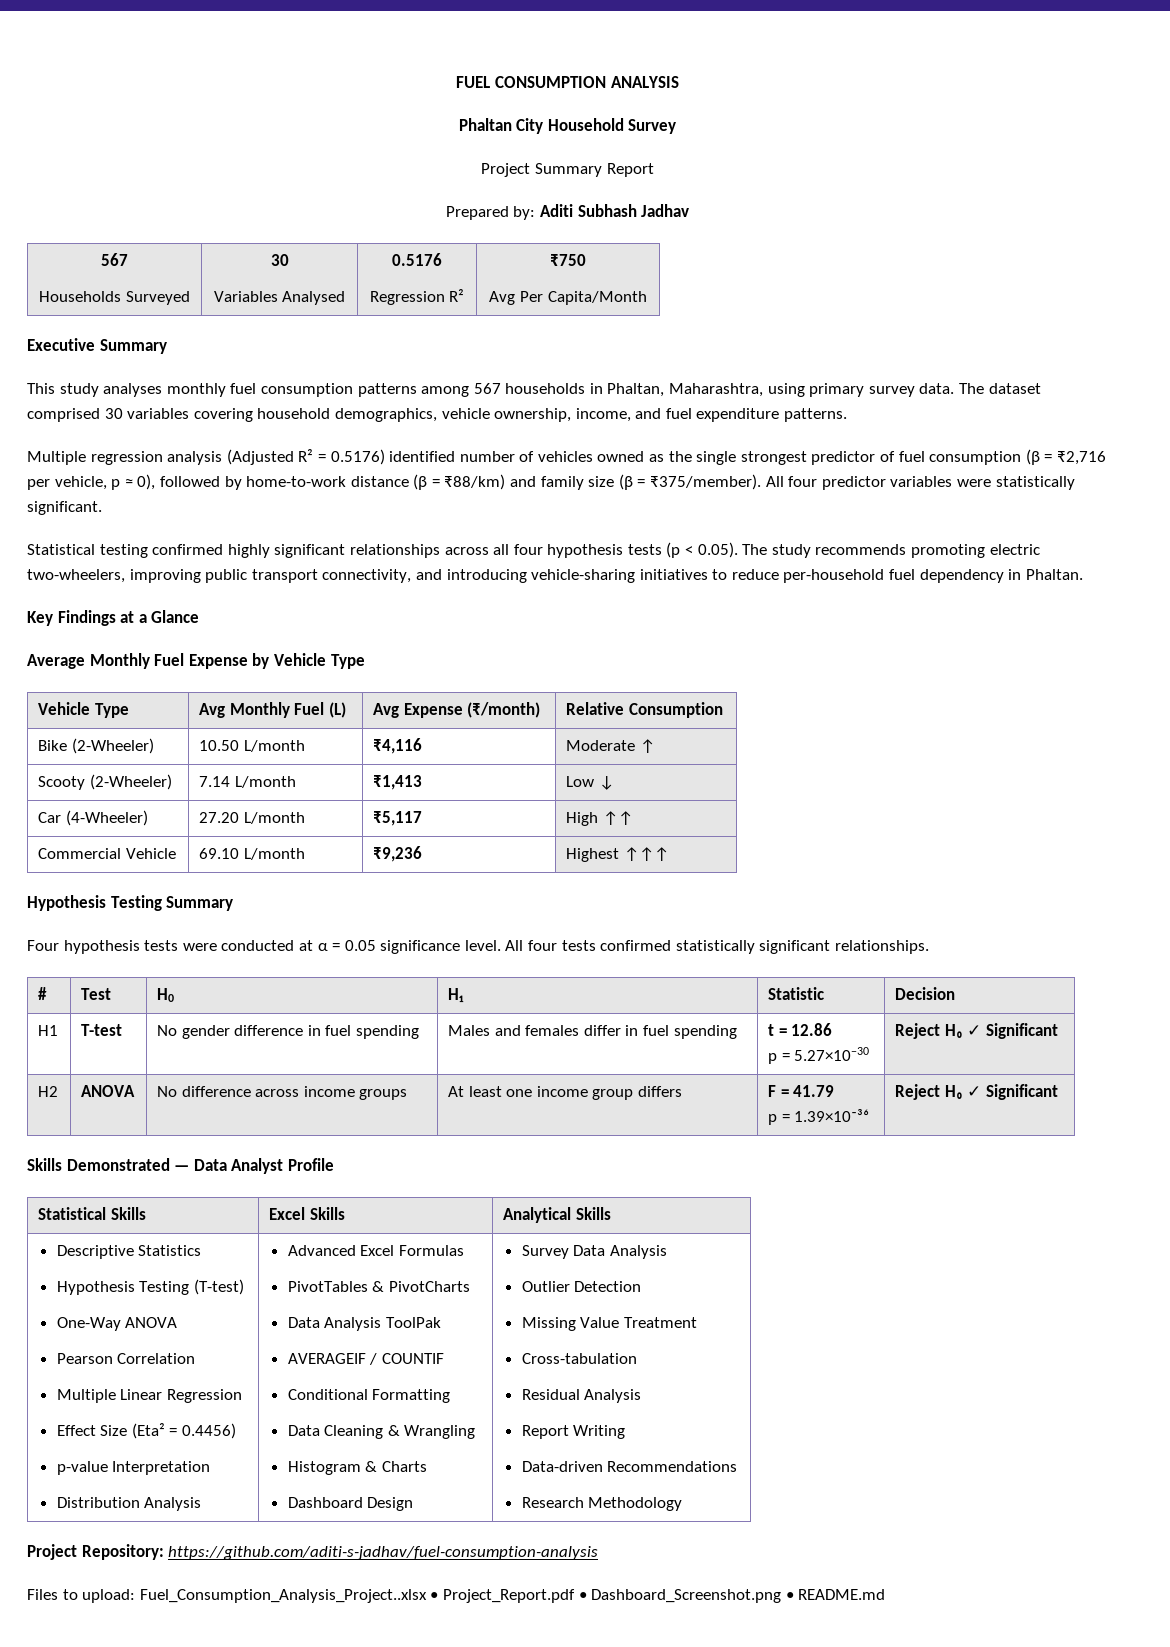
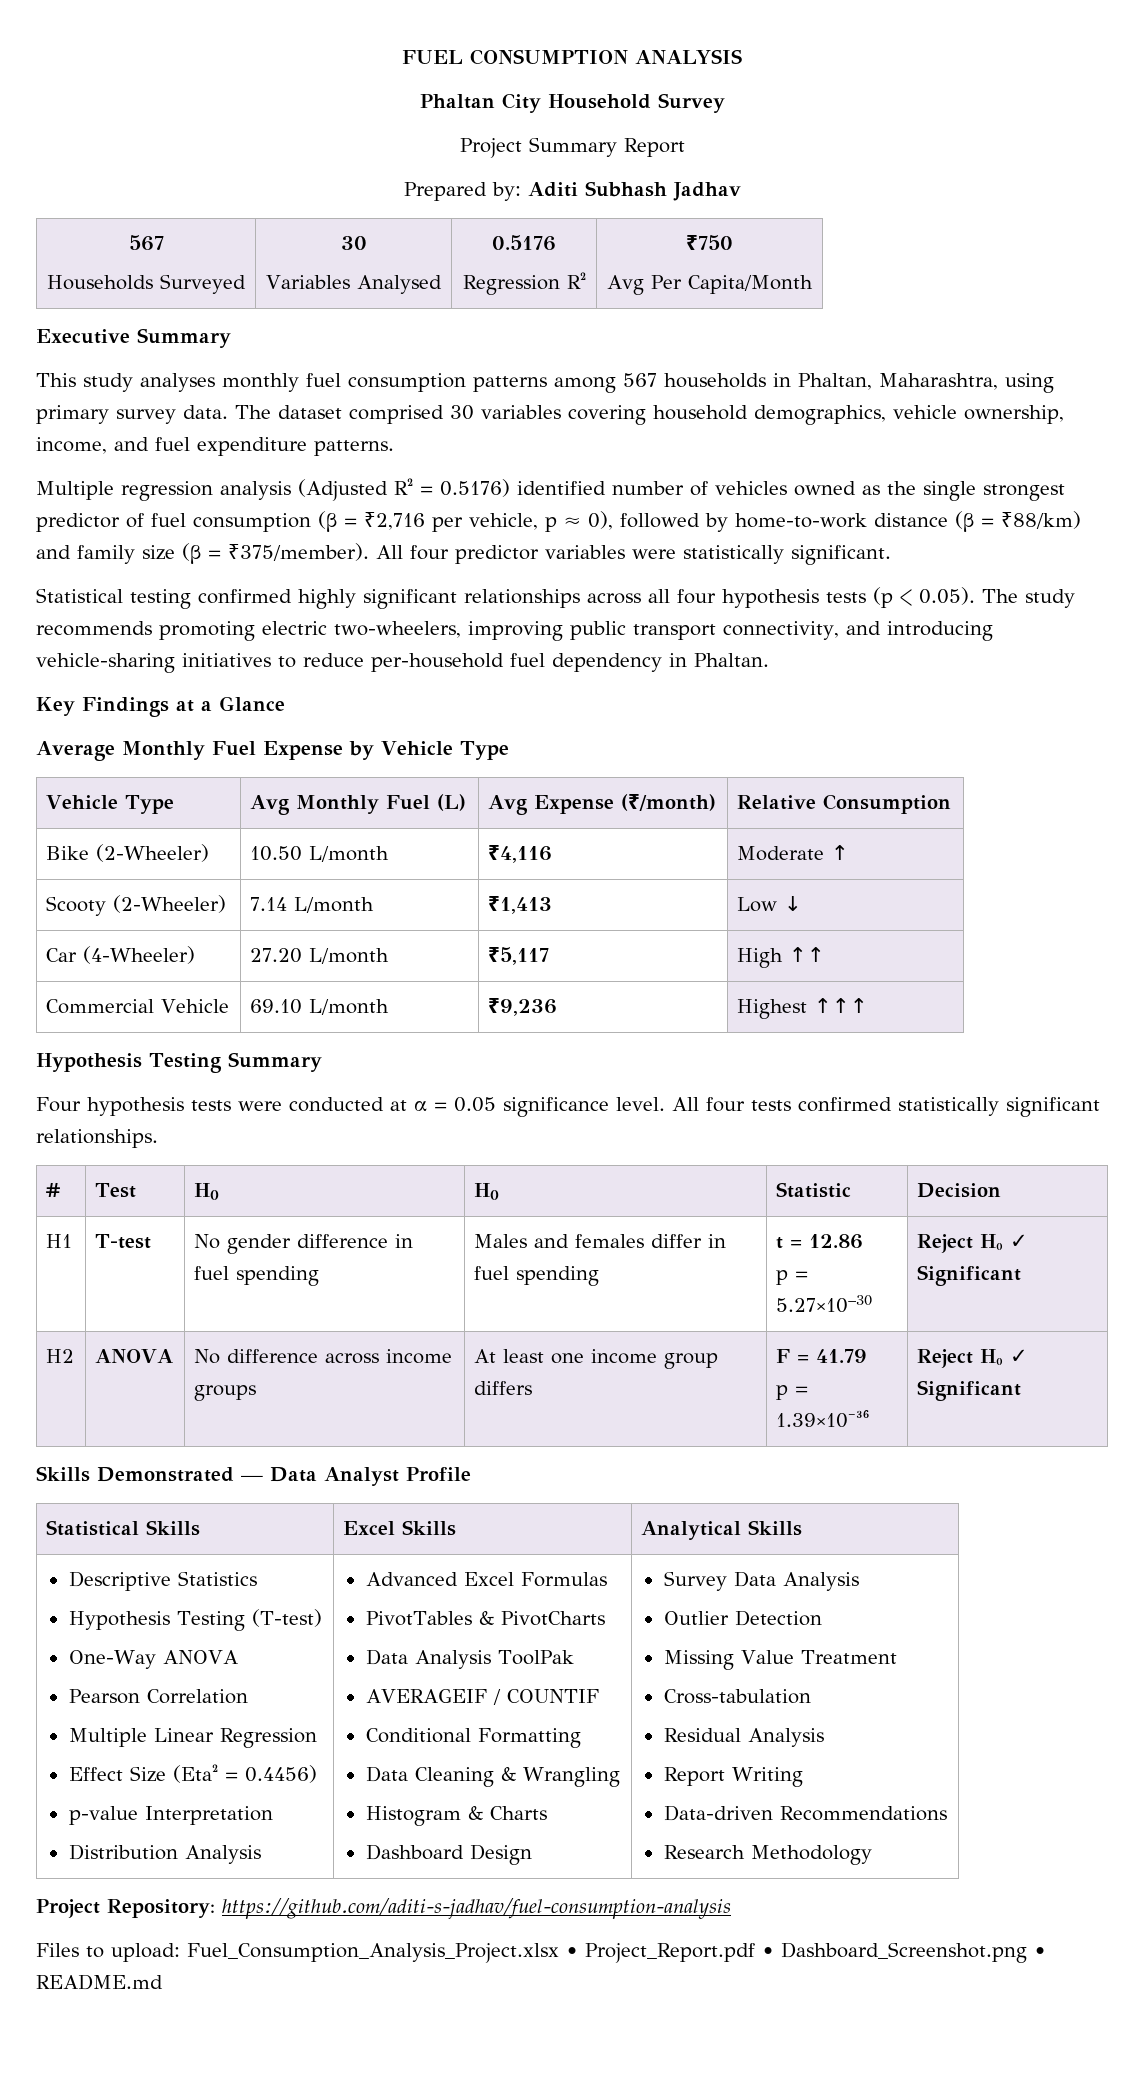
- # | Test | H0 | H₁ | Statistic | Decision
+ # | Test | H0 | H0 | Statistic | Decision
- Files to upload: Fuel_Consumption_Analysis_Project..xlsx • Project_Report.pdf • Dashboard_Screenshot.png • README.md
+ Files to upload: Fuel_Consumption_Analysis_Project.xlsx • Project_Report.pdf • Dashboard_Screenshot.png • README.md

